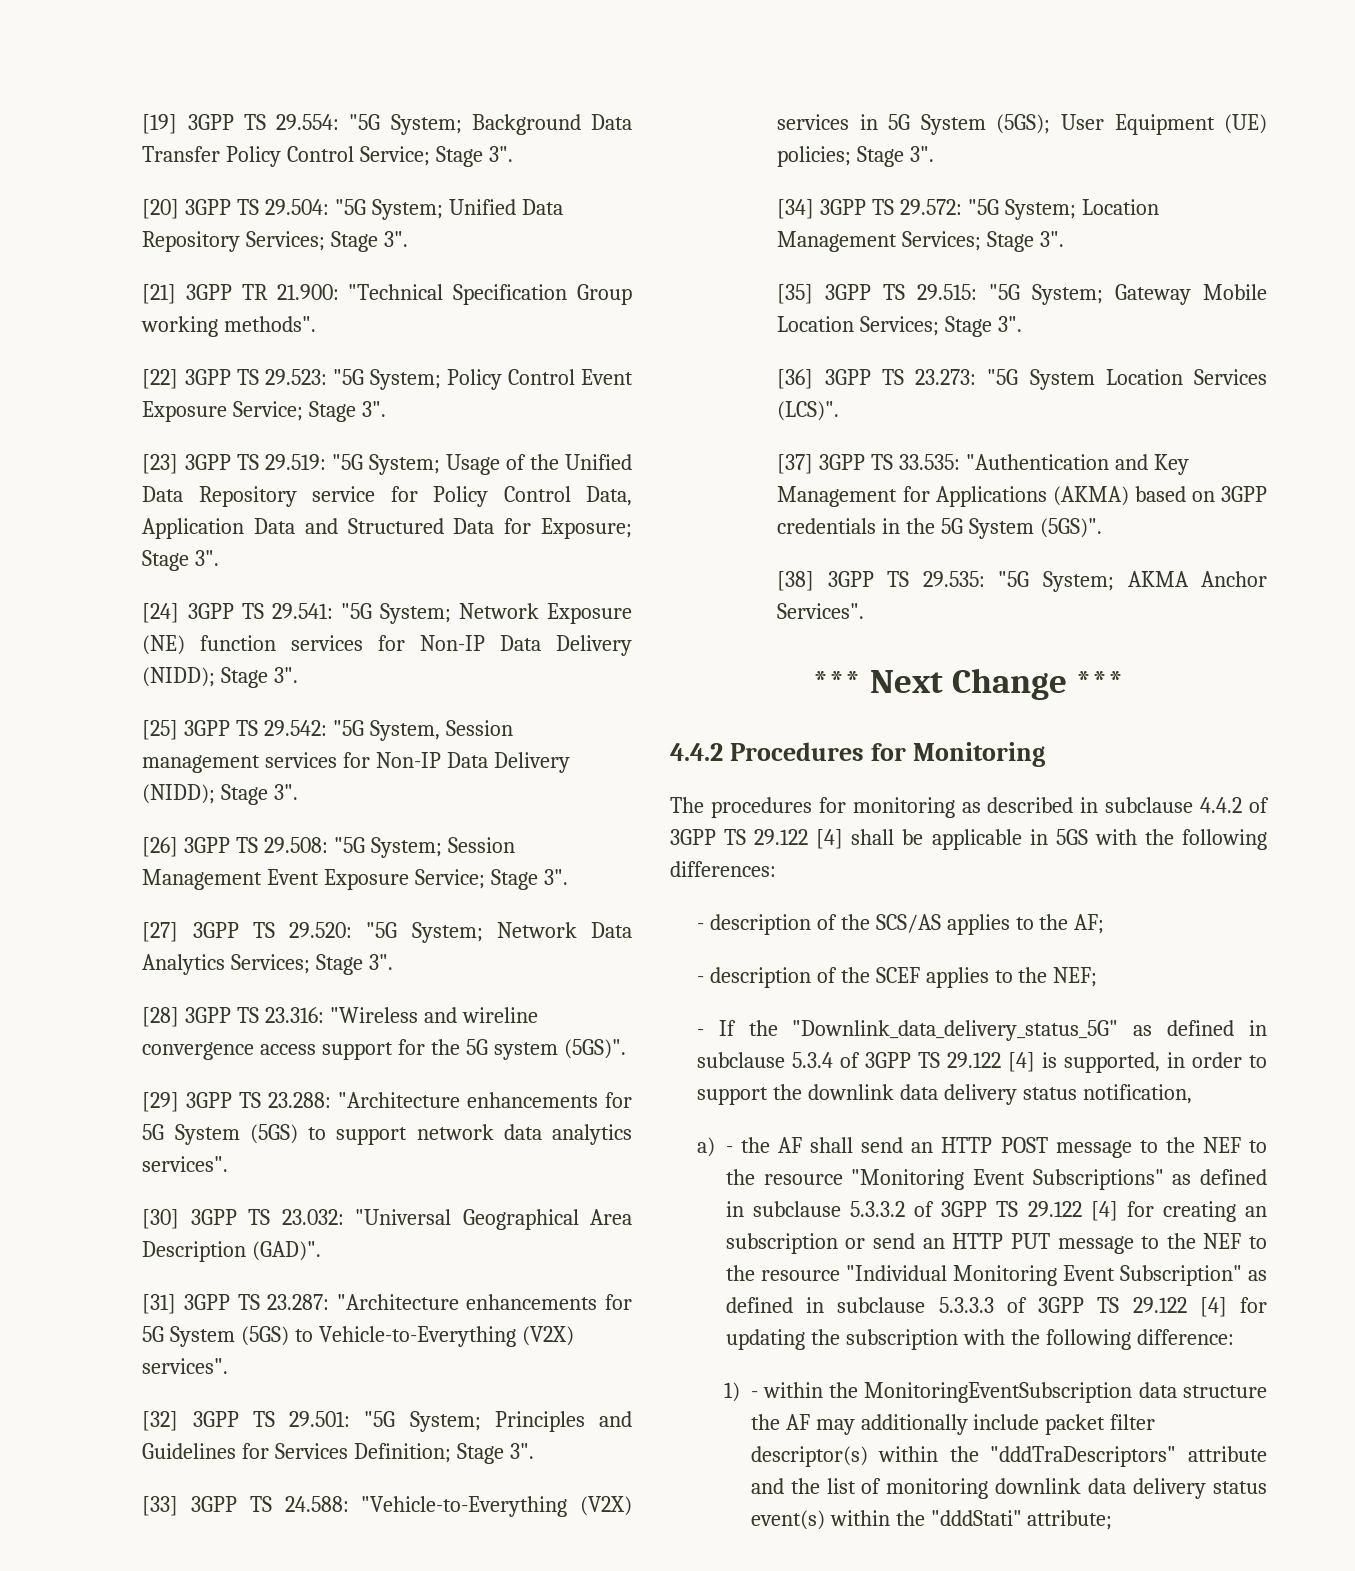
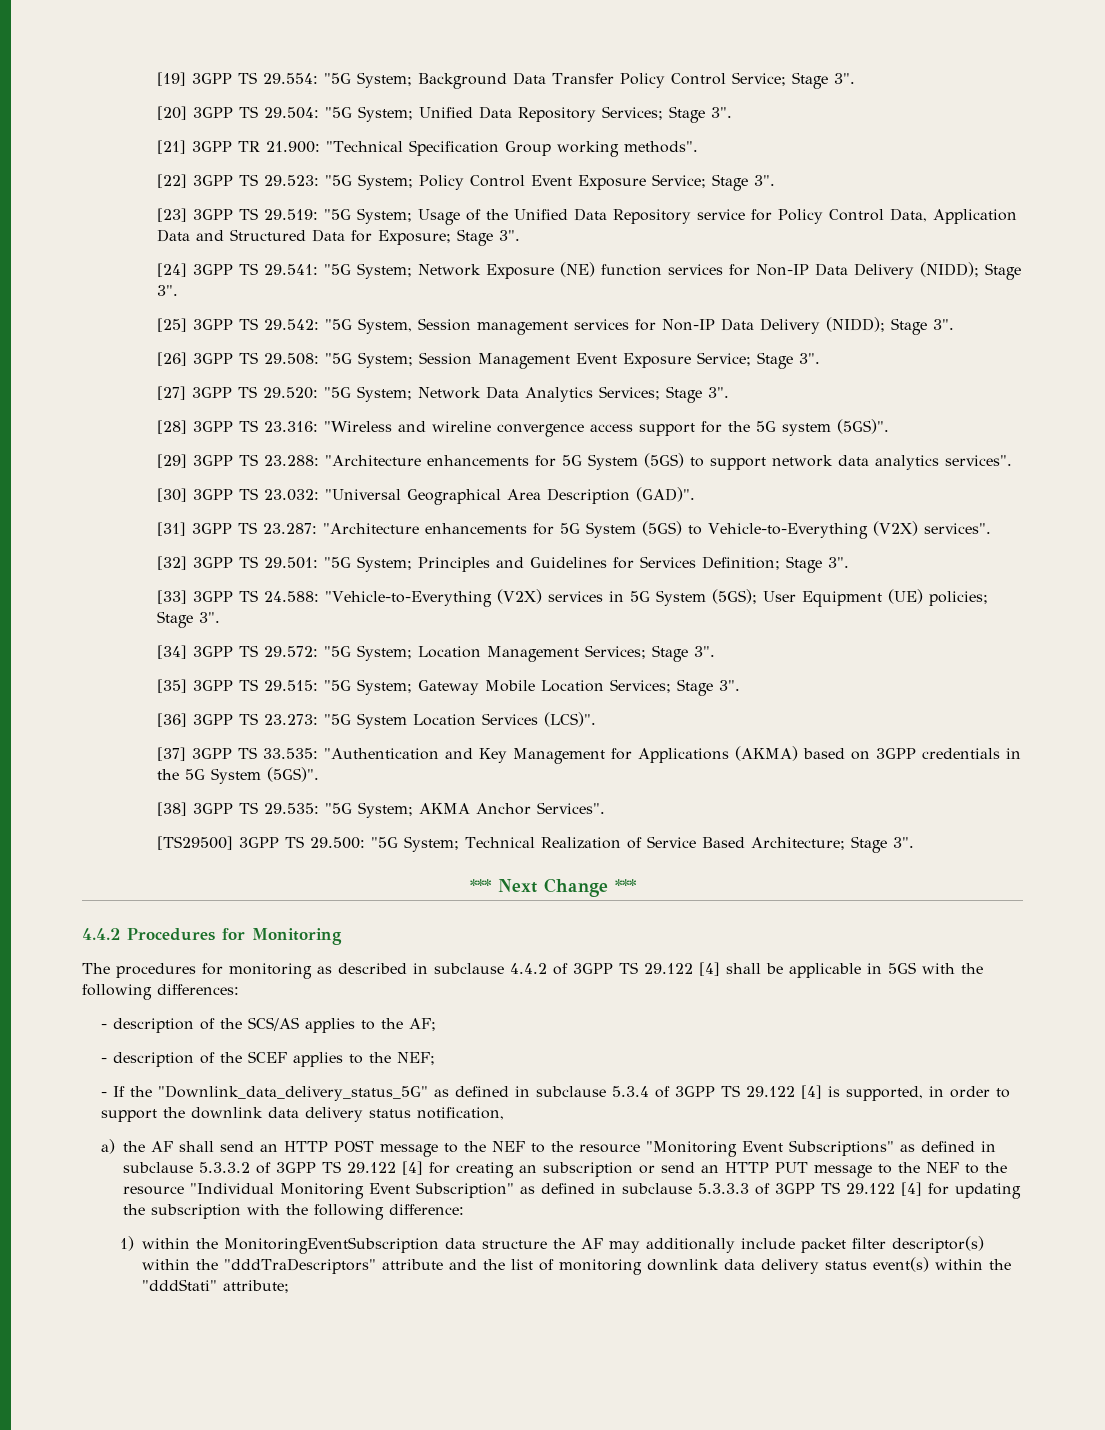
+ [TS29500] 3GPP TS 29.500: "5G System; Technical Realization of Service Based Architecture; Stage 3".
- a) - the AF shall send an HTTP POST message to the NEF to the resource "Monitoring Event Subscriptions" as defined in subclause 5.3.3.2 of 3GPP TS 29.122 [4] for creating an subscription or send an HTTP PUT message to the NEF to the resource "Individual Monitoring Event Subscription" as defined in subclause 5.3.3.3 of 3GPP TS 29.122 [4] for updating the subscription with the following difference:
+ a) the AF shall send an HTTP POST message to the NEF to the resource "Monitoring Event Subscriptions" as defined in subclause 5.3.3.2 of 3GPP TS 29.122 [4] for creating an subscription or send an HTTP PUT message to the NEF to the resource "Individual Monitoring Event Subscription" as defined in subclause 5.3.3.3 of 3GPP TS 29.122 [4] for updating the subscription with the following difference:
- 1) - within the MonitoringEventSubscription data structure the AF may additionally include packet filter descriptor(s) within the "dddTraDescriptors" attribute and the list of monitoring downlink data delivery status event(s) within the "dddStati" attribute;
+ 1) within the MonitoringEventSubscription data structure the AF may additionally include packet filter descriptor(s) within the "dddTraDescriptors" attribute and the list of monitoring downlink data delivery status event(s) within the "dddStati" attribute;

